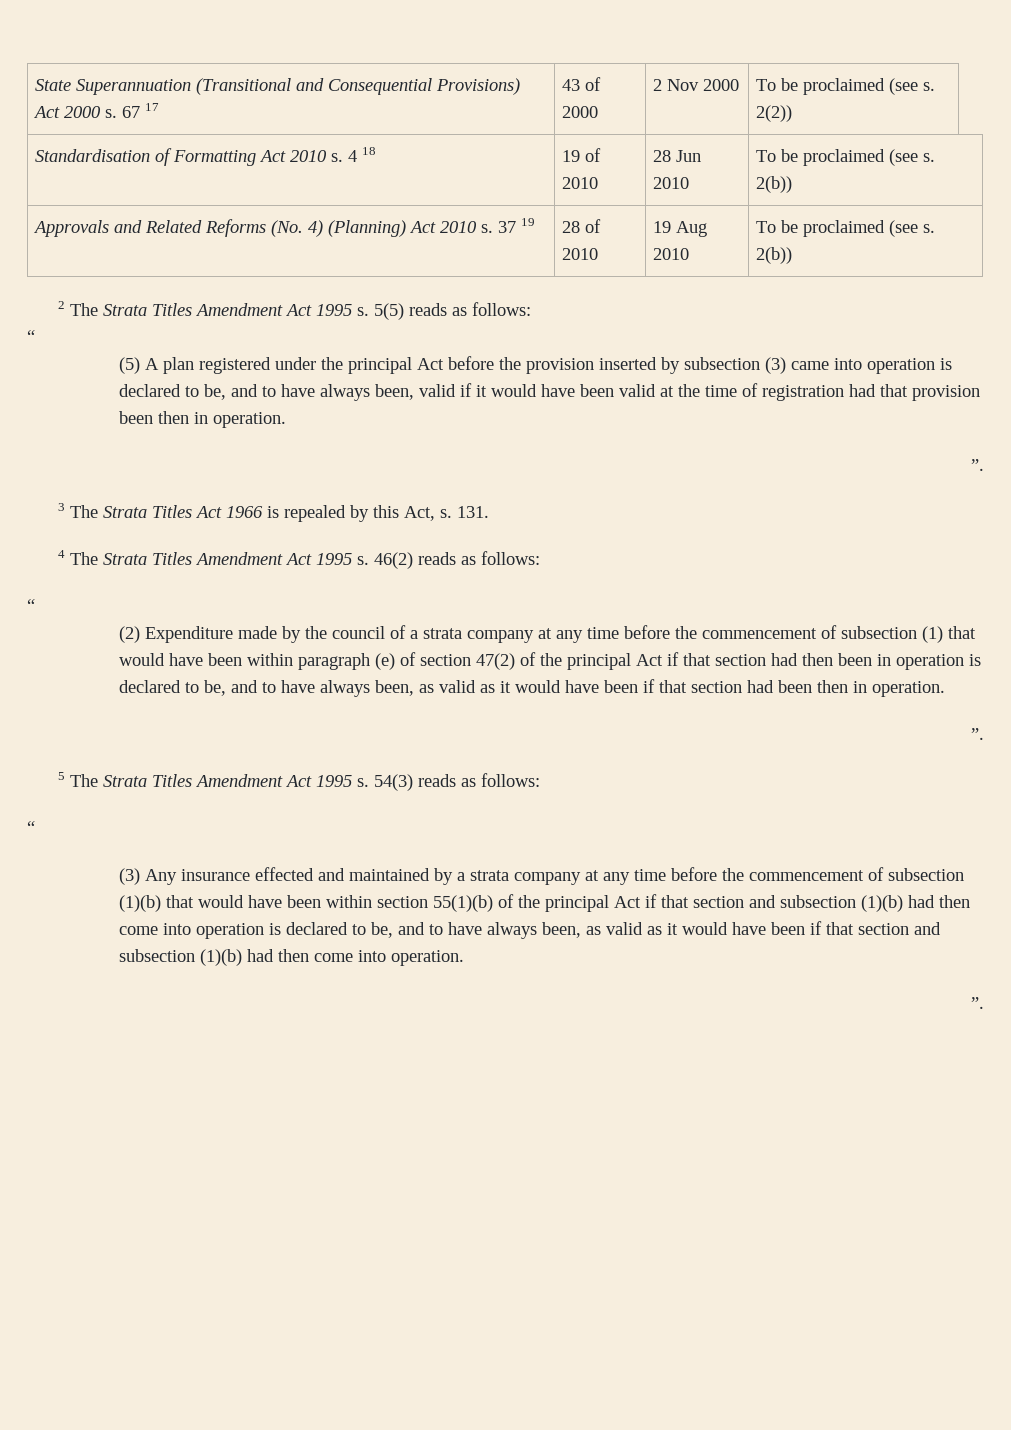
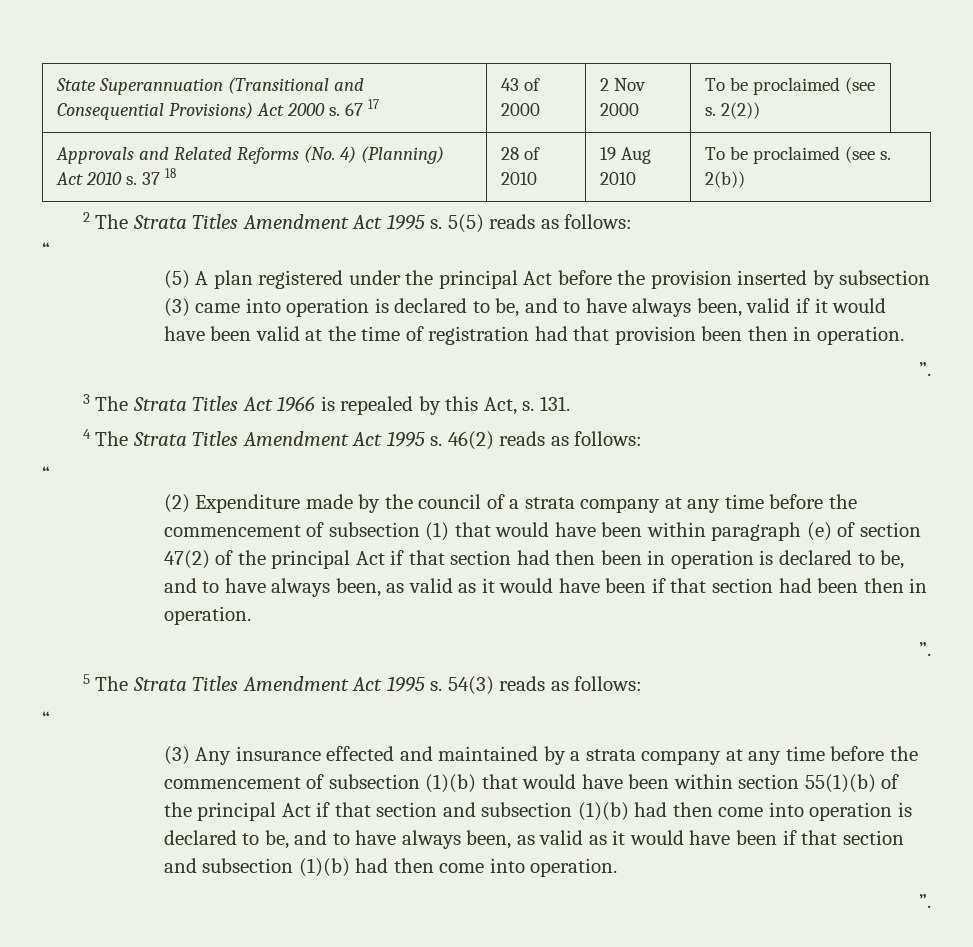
- Standardisation of Formatting Act 2010 s. 4 18 | 19 of 2010 | 28 Jun 2010 | To be proclaimed (see s. 2(b))
- Approvals and Related Reforms (No. 4) (Planning) Act 2010 s. 37 19 | 28 of 2010 | 19 Aug 2010 | To be proclaimed (see s. 2(b))
+ Approvals and Related Reforms (No. 4) (Planning) Act 2010 s. 37 18 | 28 of 2010 | 19 Aug 2010 | To be proclaimed (see s. 2(b))

